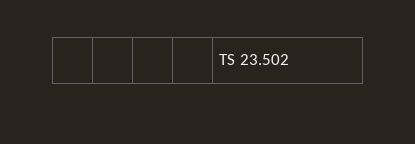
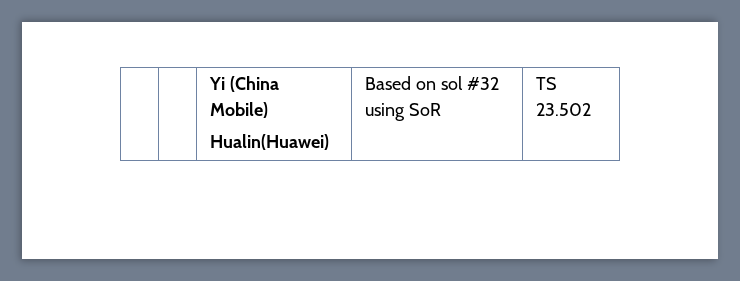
- | | | | TS 23.502
+ | | Yi (China Mobile)
+ Hualin(Huawei) | Based on sol #32 using SoR | TS 23.502

